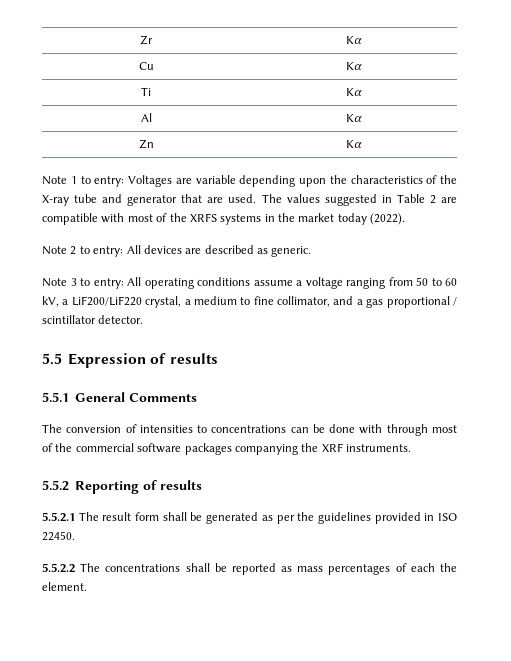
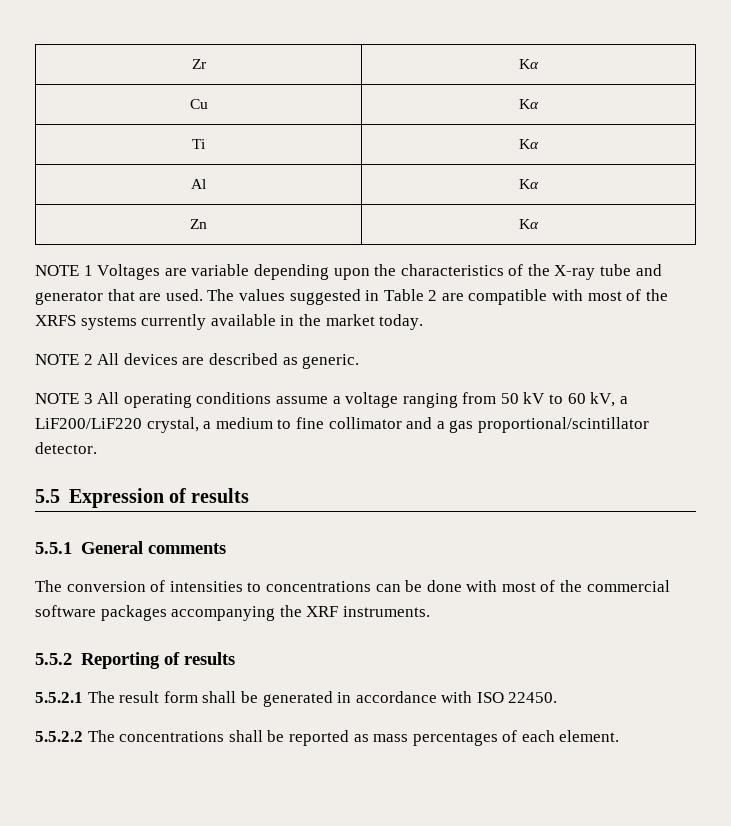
- Note 1 to entry: Voltages are variable depending upon the characteristics of the X-ray tube and generator that are used.
+ NOTE 1 Voltages are variable depending upon the characteristics of the X-ray tube and generator that are used.
- The values suggested in Table 2 are compatible with most of the XRFS systems in the market today (2022).
- Note 2 to entry: All devices are described as generic.
+ The values suggested in Table 2 are compatible with most of the XRFS systems currently available in the market today.
+ NOTE 2 All devices are described as generic.
- Note 3 to entry: All operating conditions assume a voltage ranging from 50 to 60 kV, a LiF200/LiF220 crystal, a medium to fine collimator, and a gas proportional / scintillator detector.
+ NOTE 3 All operating conditions assume a voltage ranging from 50 kV to 60 kV, a LiF200/LiF220 crystal, a medium to fine collimator and a gas proportional/scintillator detector.
- 5.5.1 General Comments
+ 5.5.1 General comments
- The conversion of intensities to concentrations can be done with through most of the commercial software packages companying the XRF instruments.
+ The conversion of intensities to concentrations can be done with most of the commercial software packages accompanying the XRF instruments.
- 5.5.2.1 The result form shall be generated as per the guidelines provided in ISO 22450.
+ 5.5.2.1 The result form shall be generated in accordance with ISO 22450.
- 5.5.2.2 The concentrations shall be reported as mass percentages of each the element.
+ 5.5.2.2 The concentrations shall be reported as mass percentages of each element.

